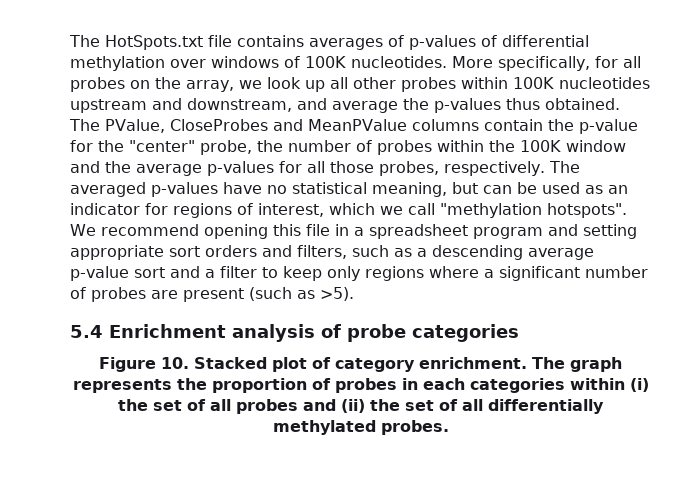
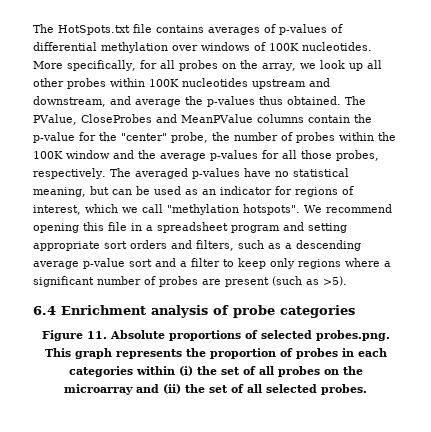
- 5.4 Enrichment analysis of probe categories
+ 6.4 Enrichment analysis of probe categories
- Figure 10. Stacked plot of category enrichment. The graph represents the proportion of probes in each categories within (i) the set of all probes and (ii) the set of all differentially methylated probes.
+ Figure 11. Absolute proportions of selected probes.png. This graph represents the proportion of probes in each categories within (i) the set of all probes on the microarray and (ii) the set of all selected probes.

